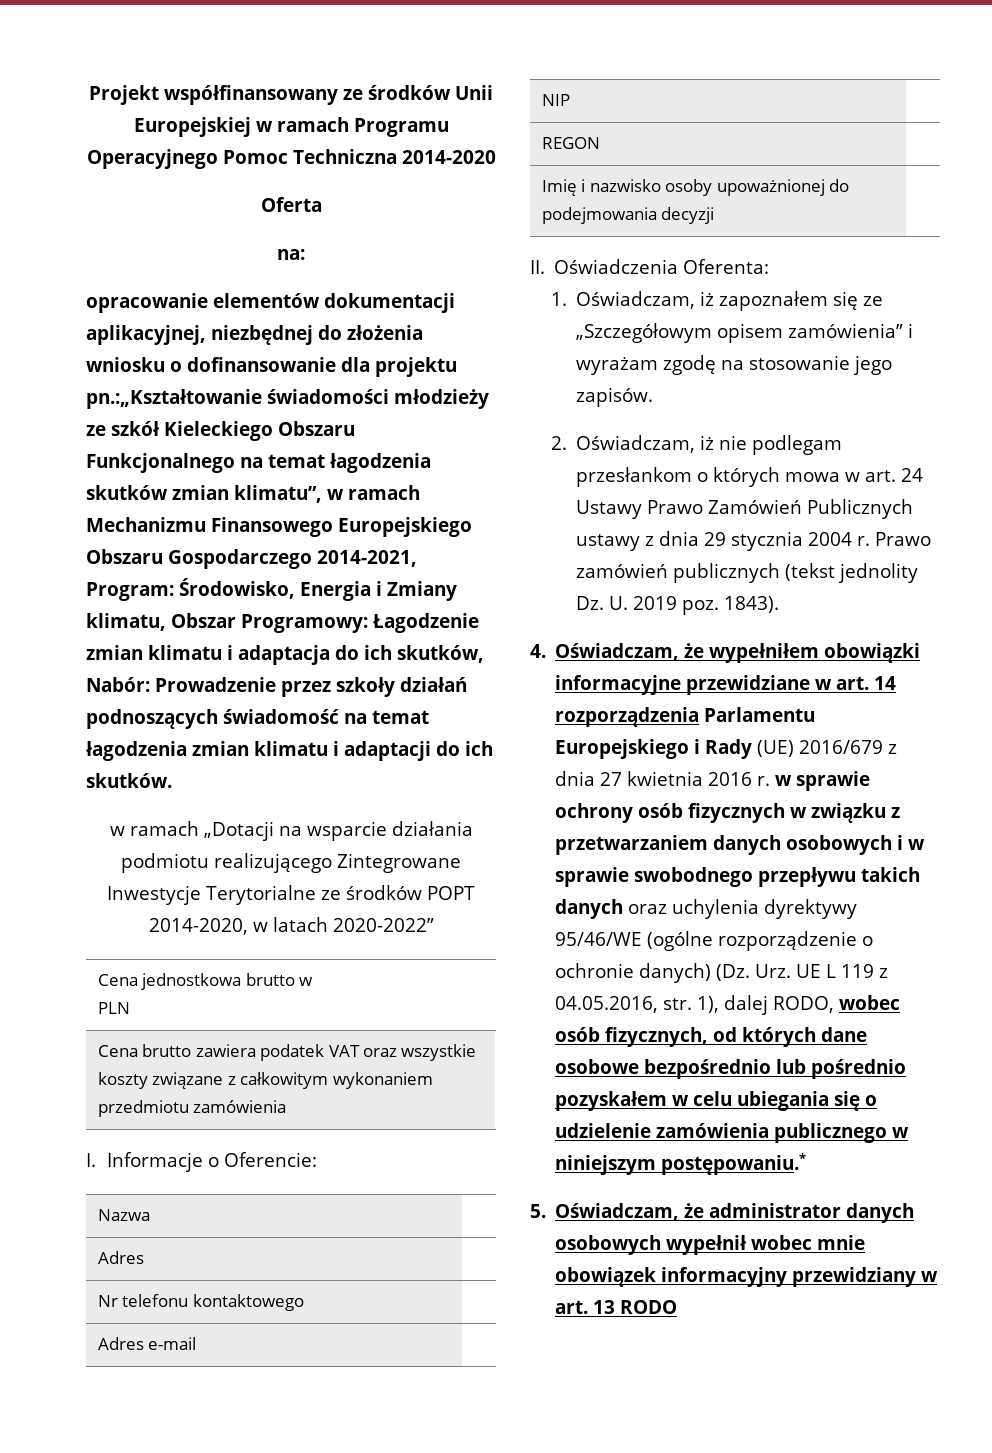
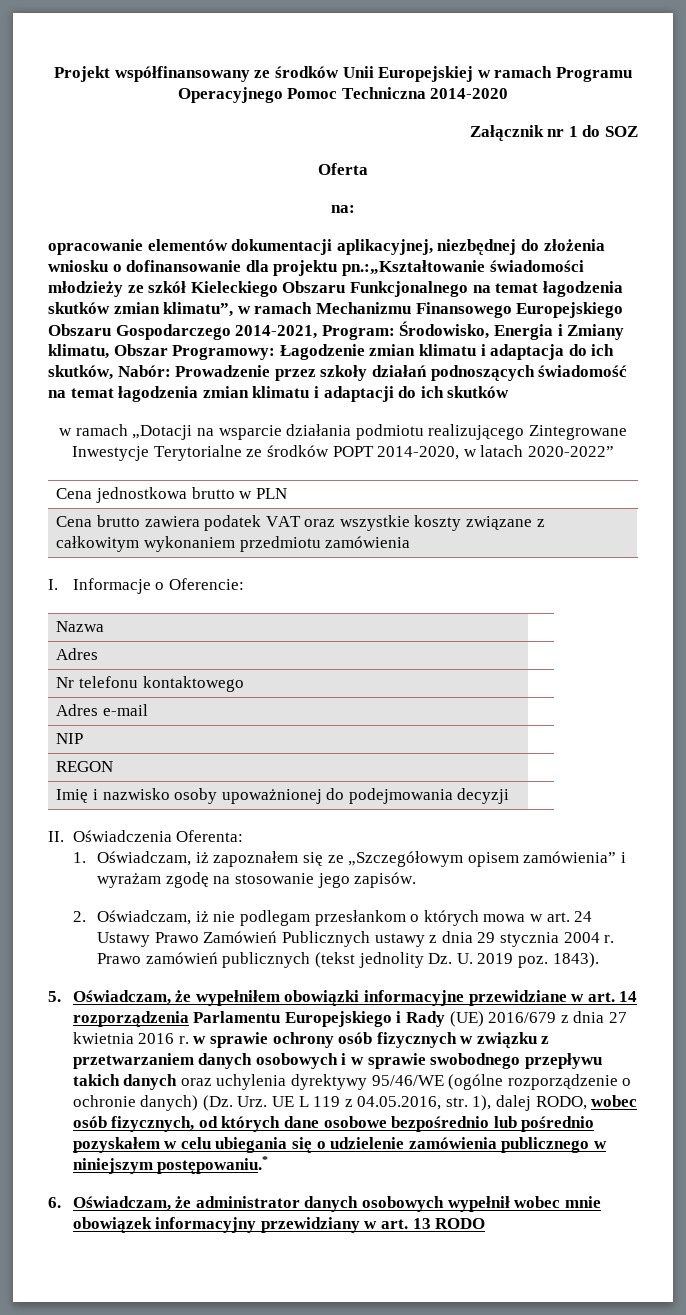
+ Załącznik nr 1 do SOZ
- Prowadzenie przez szkoły działań podnoszących świadomość na temat łagodzenia zmian klimatu i adaptacji do ich skutków.
+ Prowadzenie przez szkoły działań podnoszących świadomość na temat łagodzenia zmian klimatu i adaptacji do ich skutków
- 4. Oświadczam, że wypełniłem obowiązki informacyjne przewidziane w art. 14 rozporządzenia Parlamentu Europejskiego i Rady (UE) 2016/679 z dnia 27 kwietnia 2016 r. w sprawie ochrony osób fizycznych w związku z przetwarzaniem danych osobowych i w sprawie swobodnego przepływu takich danych oraz uchylenia dyrektywy 95/46/WE (ogólne rozporządzenie o ochronie danych) (Dz. Urz. UE L 119 z 04.05.2016, str. 1), dalej RODO, wobec osób fizycznych, od których dane osobowe bezpośrednio lub pośrednio pozyskałem w celu ubiegania się o udzielenie zamówienia publicznego w niniejszym postępowaniu.*
+ 5. Oświadczam, że wypełniłem obowiązki informacyjne przewidziane w art. 14 rozporządzenia Parlamentu Europejskiego i Rady (UE) 2016/679 z dnia 27 kwietnia 2016 r. w sprawie ochrony osób fizycznych w związku z przetwarzaniem danych osobowych i w sprawie swobodnego przepływu takich danych oraz uchylenia dyrektywy 95/46/WE (ogólne rozporządzenie o ochronie danych) (Dz. Urz. UE L 119 z 04.05.2016, str. 1), dalej RODO, wobec osób fizycznych, od których dane osobowe bezpośrednio lub pośrednio pozyskałem w celu ubiegania się o udzielenie zamówienia publicznego w niniejszym postępowaniu.*
- 5. Oświadczam, że administrator danych osobowych wypełnił wobec mnie obowiązek informacyjny przewidziany w art. 13 RODO
+ 6. Oświadczam, że administrator danych osobowych wypełnił wobec mnie obowiązek informacyjny przewidziany w art. 13 RODO

